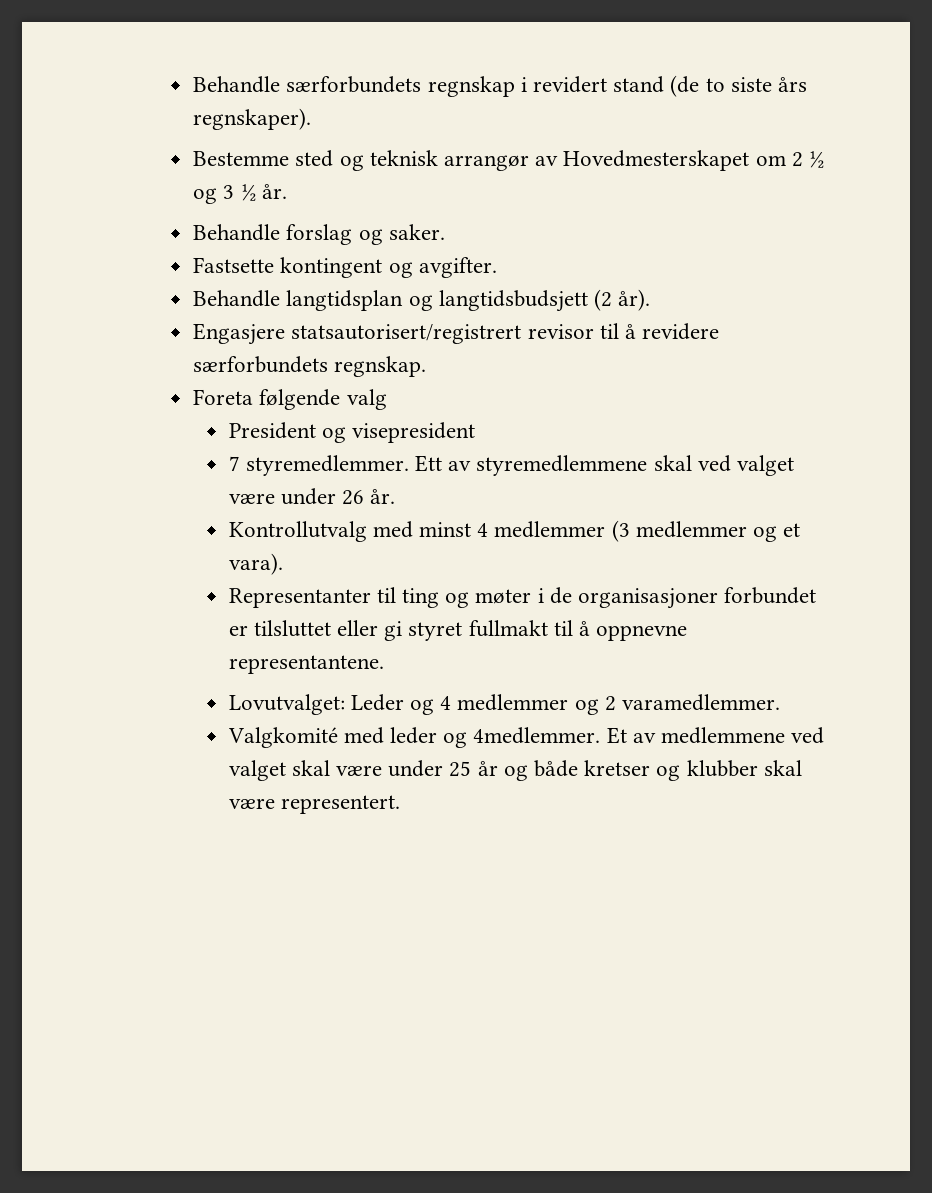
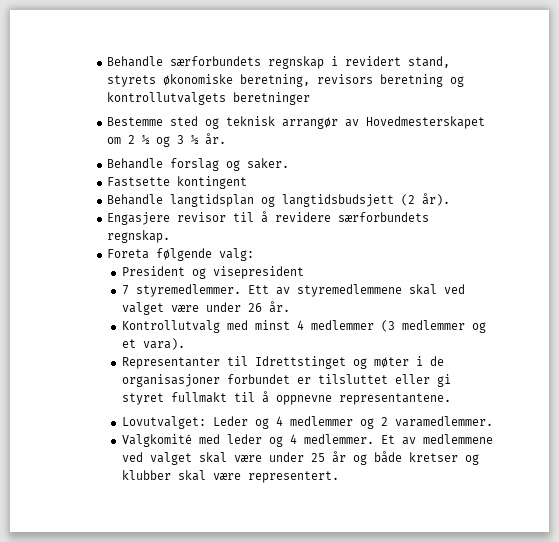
- Behandle særforbundets regnskap i revidert stand (de to siste års regnskaper).
+ Behandle særforbundets regnskap i revidert stand, styrets økonomiske beretning, revisors beretning og kontrollutvalgets beretninger
- Fastsette kontingent og avgifter.
+ Fastsette kontingent
- Engasjere statsautorisert/registrert revisor til å revidere særforbundets regnskap.
+ Engasjere revisor til å revidere særforbundets regnskap.
- Foreta følgende valg
+ Foreta følgende valg:
- Representanter til ting og møter i de organisasjoner forbundet er tilsluttet eller gi styret fullmakt til å oppnevne representantene.
+ Representanter til Idrettstinget og møter i de organisasjoner forbundet er tilsluttet eller gi styret fullmakt til å oppnevne representantene.
- Valgkomité med leder og 4medlemmer.
+ Valgkomité med leder og 4 medlemmer.

